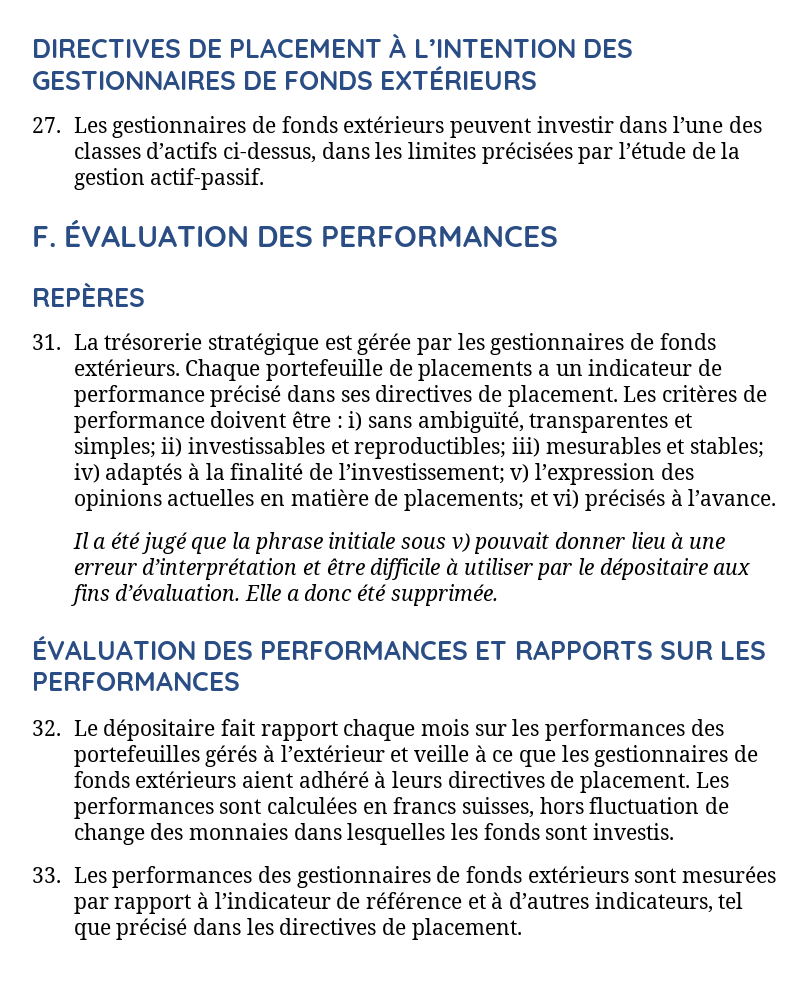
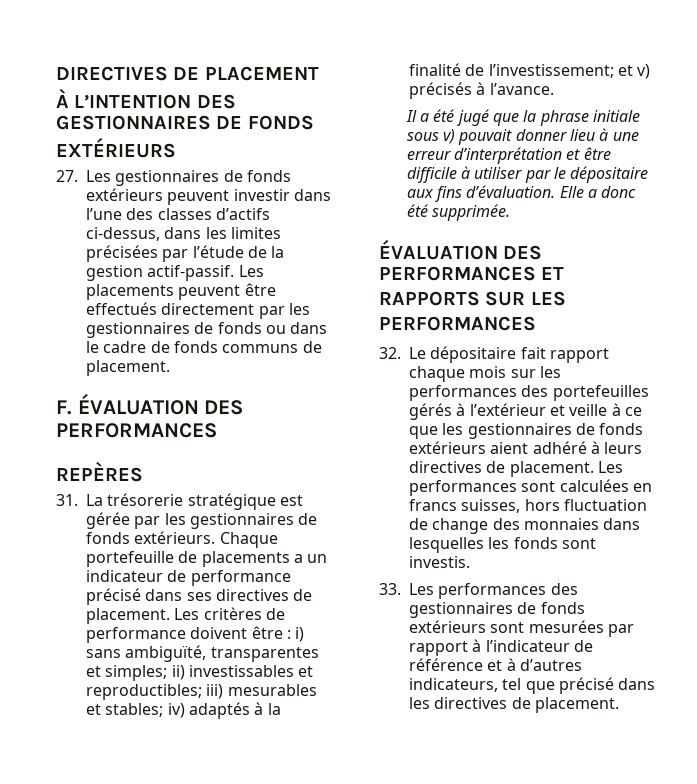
+ Les placements peuvent être effectués directement par les gestionnaires de fonds ou dans le cadre de fonds communs de placement.
- Les critères de performance doivent être : i) sans ambiguïté, transparentes et simples; ii) investissables et reproductibles; iii) mesurables et stables; iv) adaptés à la finalité de l’investissement; v) l’expression des opinions actuelles en matière de placements; et vi) précisés à l’avance.
+ Les critères de performance doivent être : i) sans ambiguïté, transparentes et simples; ii) investissables et reproductibles; iii) mesurables et stables; iv) adaptés à la finalité de l’investissement; et v) précisés à l’avance.

